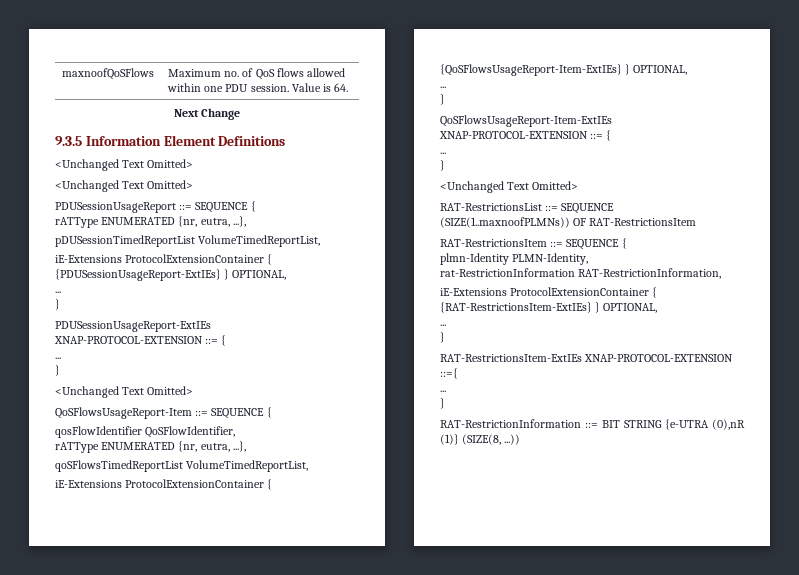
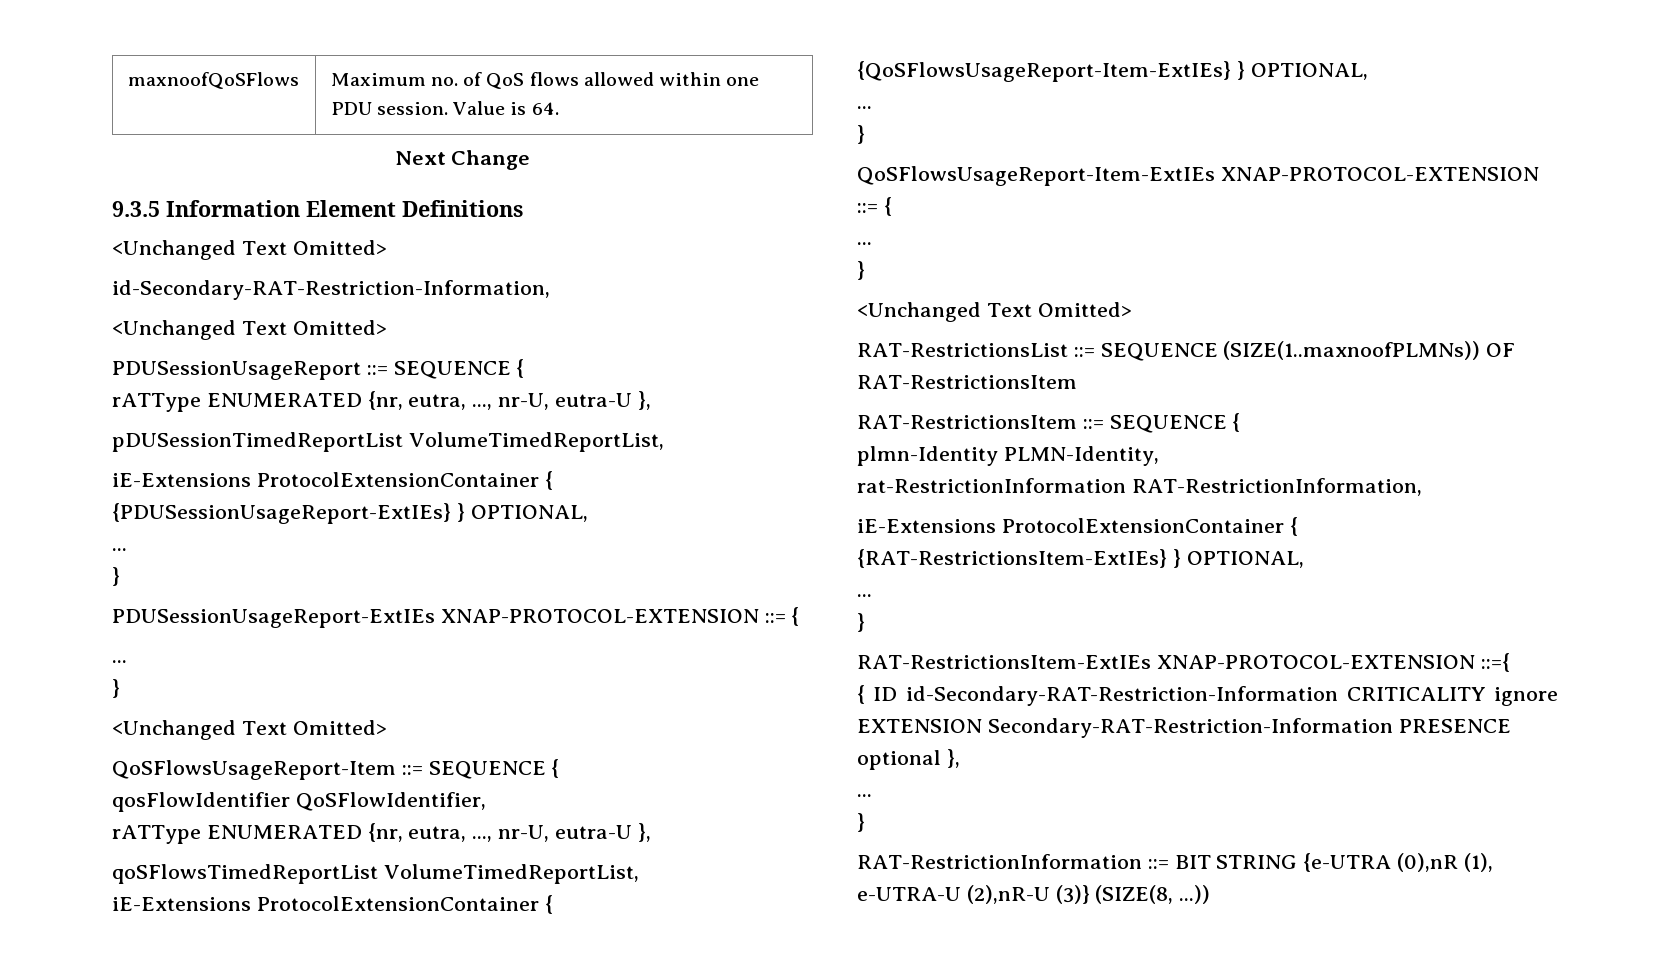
+ id-Secondary-RAT-Restriction-Information,
  PDUSessionUsageReport ::= SEQUENCE {
- rATType ENUMERATED {nr, eutra, ...},
+ rATType ENUMERATED {nr, eutra, ..., nr-U, eutra-U },
  qosFlowIdentifier QoSFlowIdentifier,
- rATType ENUMERATED {nr, eutra, ...},
+ rATType ENUMERATED {nr, eutra, ..., nr-U, eutra-U },
+ { ID id-Secondary-RAT-Restriction-Information CRITICALITY ignore EXTENSION Secondary-RAT-Restriction-Information PRESENCE optional },
- RAT-RestrictionInformation ::= BIT STRING {e-UTRA (0),nR (1)} (SIZE(8, ...))
+ RAT-RestrictionInformation ::= BIT STRING {e-UTRA (0),nR (1), e-UTRA-U (2),nR-U (3)} (SIZE(8, ...))

